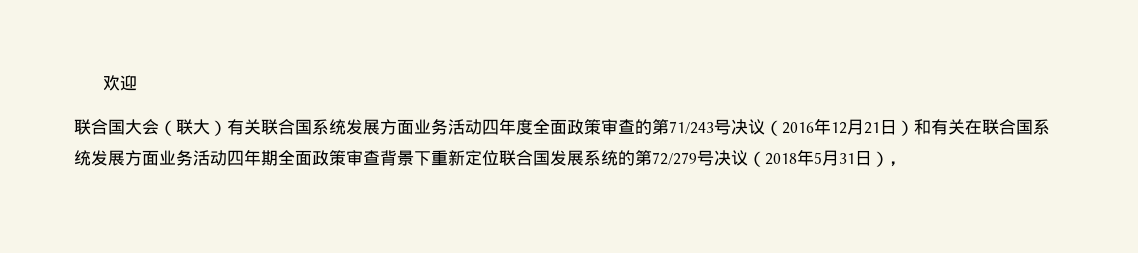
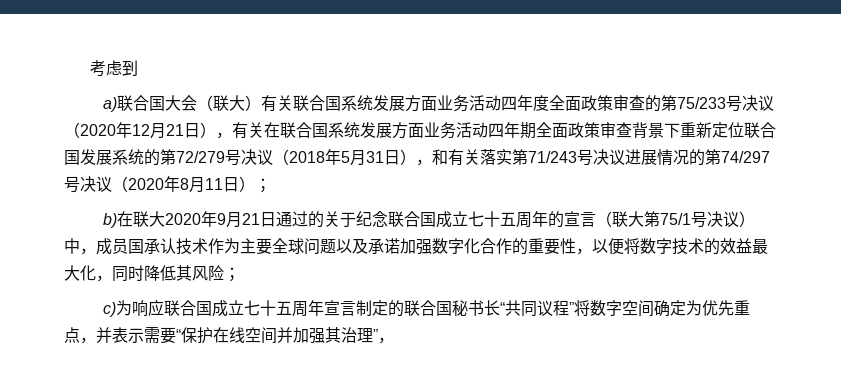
- 欢迎
- 联合国大会（联大）有关联合国系统发展方面业务活动四年度全面政策审查的第71/243号决议（2016年12月21日）和有关在联合国系统发展方面业务活动四年期全面政策审查背景下重新定位联合国发展系统的第72/279号决议（2018年5月31日），
+ 考虑到
+ a)联合国大会（联大）有关联合国系统发展方面业务活动四年度全面政策审查的第75/233号决议（2020年12月21日），有关在联合国系统发展方面业务活动四年期全面政策审查背景下重新定位联合国发展系统的第72/279号决议（2018年5月31日），和有关落实第71/243号决议进展情况的第74/297号决议（2020年8月11日）；
+ b)在联大2020年9月21日通过的关于纪念联合国成立七十五周年的宣言（联大第75/1号决议）中，成员国承认技术作为主要全球问题以及承诺加强数字化合作的重要性，以便将数字技术的效益最大化，同时降低其风险；
+ c)为响应联合国成立七十五周年宣言制定的联合国秘书长“共同议程”将数字空间确定为优先重点，并表示需要“保护在线空间并加强其治理”，

